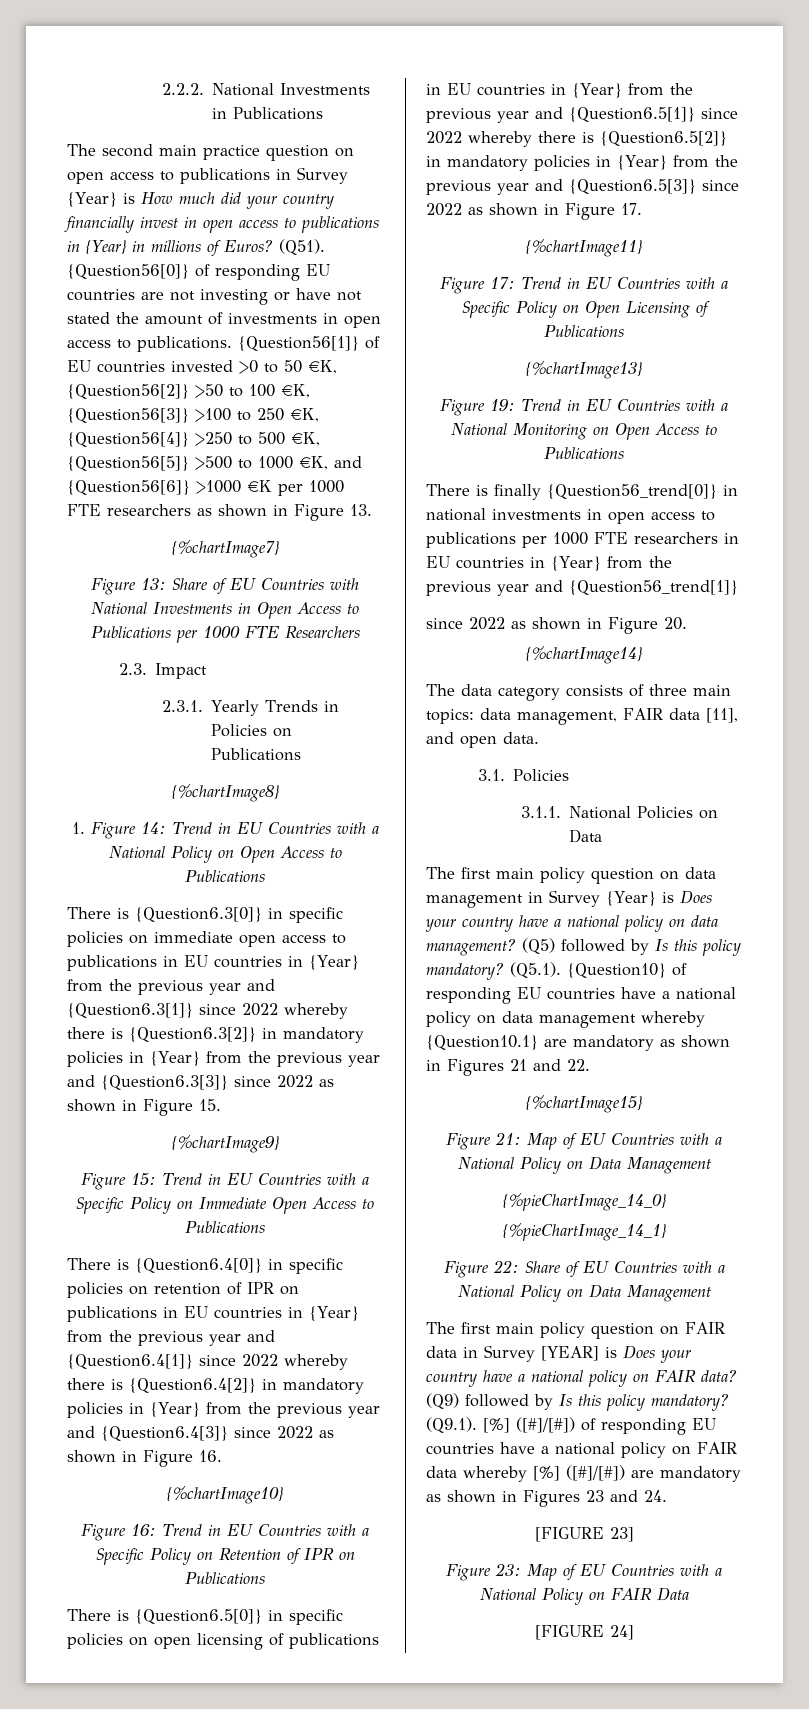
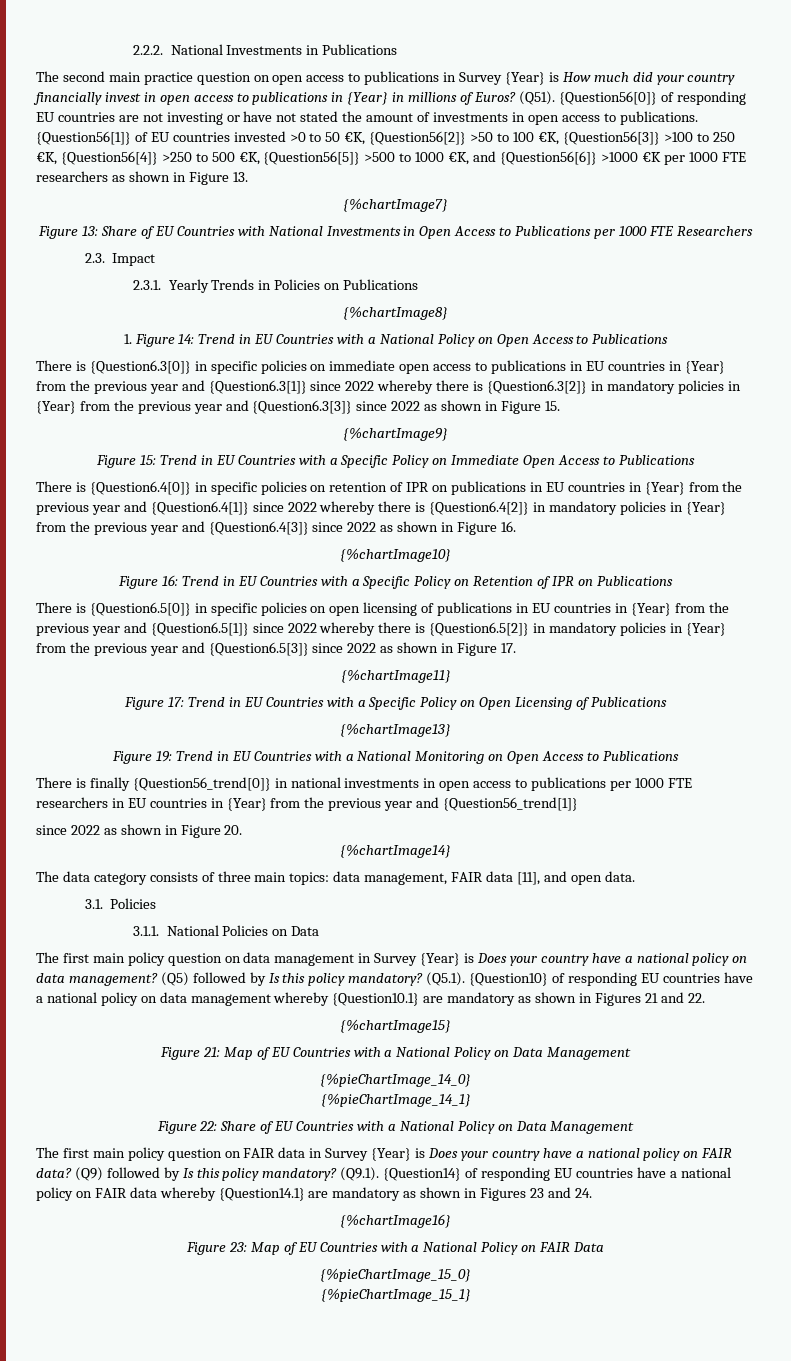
- The first main policy question on FAIR data in Survey [YEAR] is Does your country have a national policy on FAIR data?
+ The first main policy question on FAIR data in Survey {Year} is Does your country have a national policy on FAIR data?
- (Q9.1). [%] ([#]/[#]) of responding EU countries have a national policy on FAIR data whereby [%] ([#]/[#]) are mandatory as shown in Figures 23 and 24.
+ (Q9.1). {Question14} of responding EU countries have a national policy on FAIR data whereby {Question14.1} are mandatory as shown in Figures 23 and 24.
- [FIGURE 23]
+ {%chartImage16}
- [FIGURE 24]
+ {%pieChartImage_15_0}
+ {%pieChartImage_15_1}

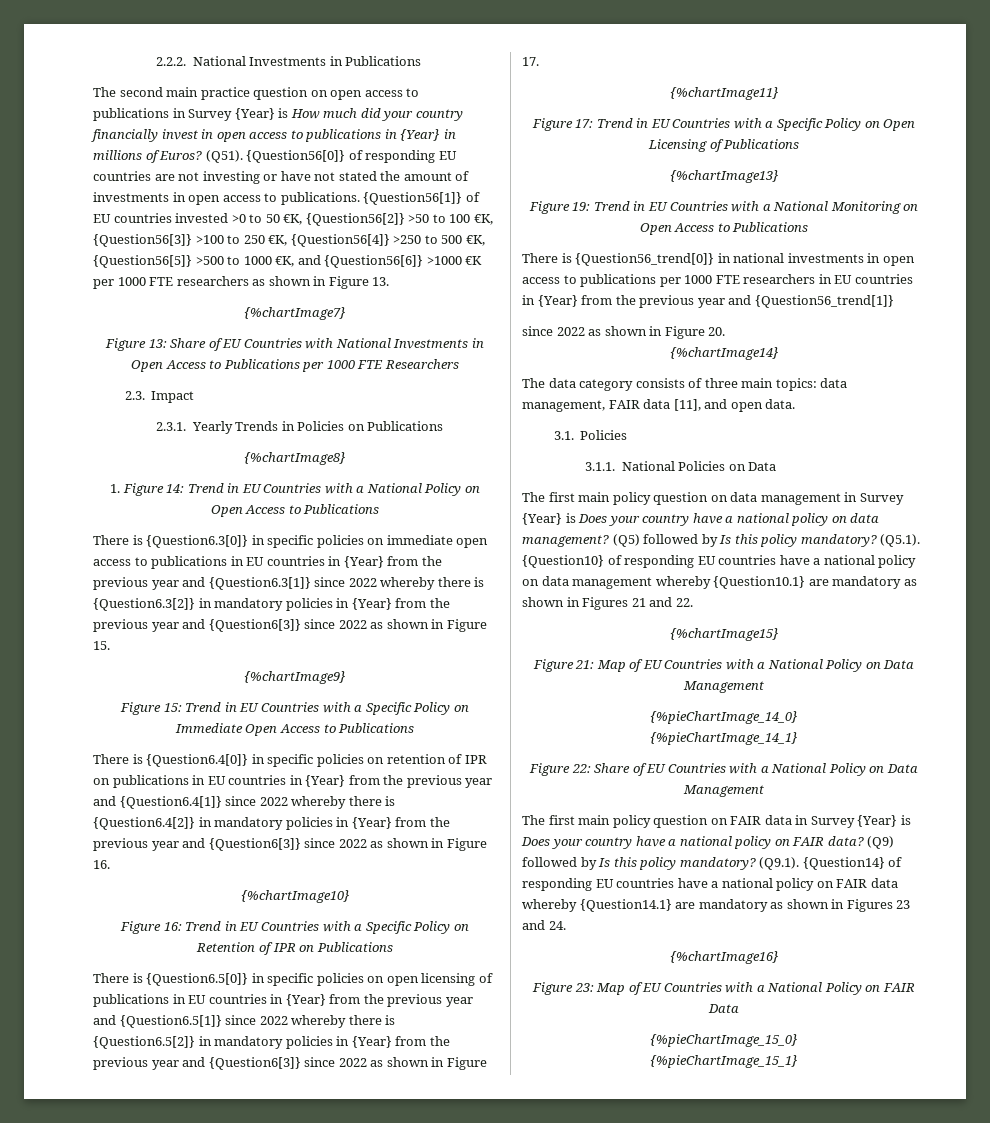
- There is {Question6.3[0]} in specific policies on immediate open access to publications in EU countries in {Year} from the previous year and {Question6.3[1]} since 2022 whereby there is {Question6.3[2]} in mandatory policies in {Year} from the previous year and {Question6.3[3]} since 2022 as shown in Figure 15.
+ There is {Question6.3[0]} in specific policies on immediate open access to publications in EU countries in {Year} from the previous year and {Question6.3[1]} since 2022 whereby there is {Question6.3[2]} in mandatory policies in {Year} from the previous year and {Question6[3]} since 2022 as shown in Figure 15.
- There is {Question6.4[0]} in specific policies on retention of IPR on publications in EU countries in {Year} from the previous year and {Question6.4[1]} since 2022 whereby there is {Question6.4[2]} in mandatory policies in {Year} from the previous year and {Question6.4[3]} since 2022 as shown in Figure 16.
+ There is {Question6.4[0]} in specific policies on retention of IPR on publications in EU countries in {Year} from the previous year and {Question6.4[1]} since 2022 whereby there is {Question6.4[2]} in mandatory policies in {Year} from the previous year and {Question6[3]} since 2022 as shown in Figure 16.
- There is {Question6.5[0]} in specific policies on open licensing of publications in EU countries in {Year} from the previous year and {Question6.5[1]} since 2022 whereby there is {Question6.5[2]} in mandatory policies in {Year} from the previous year and {Question6.5[3]} since 2022 as shown in Figure 17.
+ There is {Question6.5[0]} in specific policies on open licensing of publications in EU countries in {Year} from the previous year and {Question6.5[1]} since 2022 whereby there is {Question6.5[2]} in mandatory policies in {Year} from the previous year and {Question6[3]} since 2022 as shown in Figure 17.
- There is finally {Question56_trend[0]} in national investments in open access to publications per 1000 FTE researchers in EU countries in {Year} from the previous year and {Question56_trend[1]}
+ There is {Question56_trend[0]} in national investments in open access to publications per 1000 FTE researchers in EU countries in {Year} from the previous year and {Question56_trend[1]}

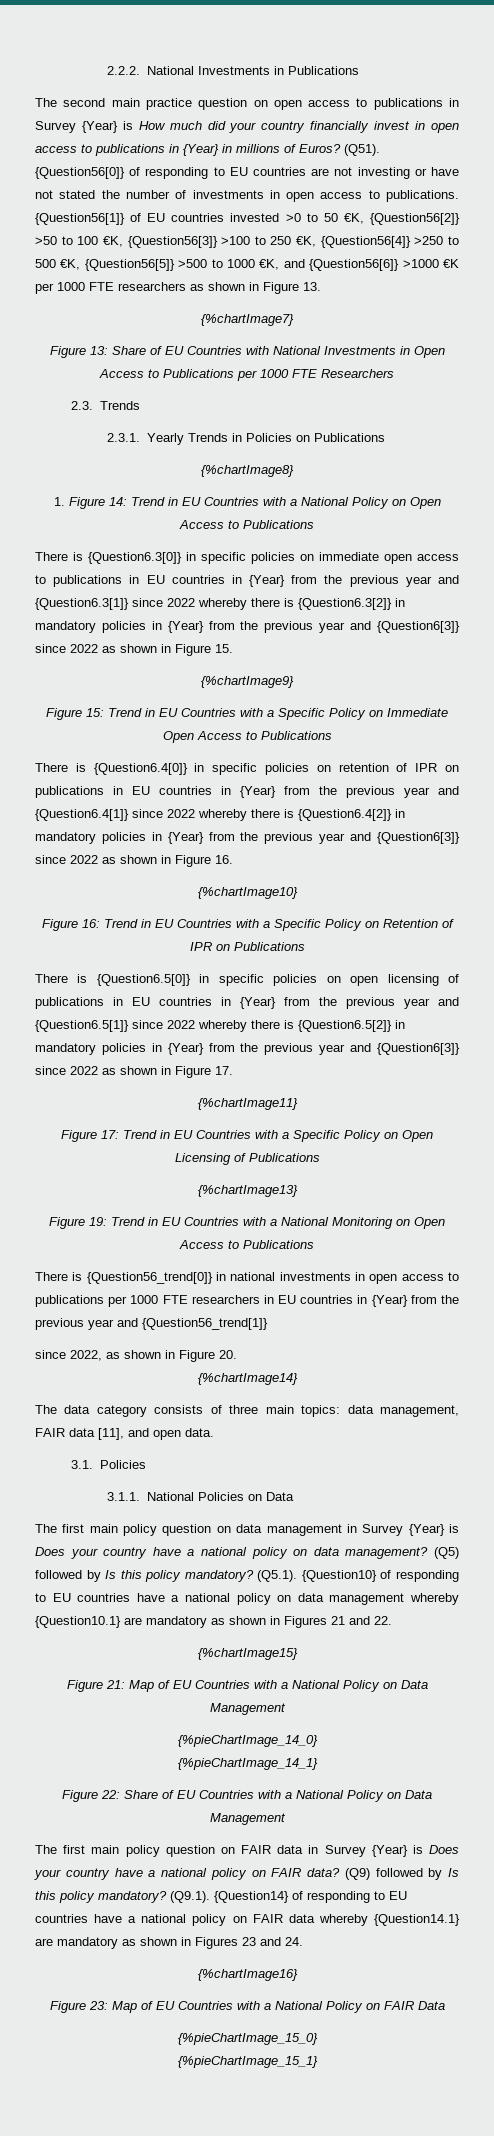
- {Question56[0]} of responding EU countries are not investing or have not stated the amount of investments in open access to publications.
+ {Question56[0]} of responding to EU countries are not investing or have not stated the number of investments in open access to publications.
- 2.3. Impact
+ 2.3. Trends
- since 2022 as shown in Figure 20.
+ since 2022, as shown in Figure 20.
- (Q5.1). {Question10} of responding EU countries have a national policy on data management whereby {Question10.1} are mandatory as shown in Figures 21 and 22.
+ (Q5.1). {Question10} of responding to EU countries have a national policy on data management whereby {Question10.1} are mandatory as shown in Figures 21 and 22.
- (Q9.1). {Question14} of responding EU countries have a national policy on FAIR data whereby {Question14.1} are mandatory as shown in Figures 23 and 24.
+ (Q9.1). {Question14} of responding to EU countries have a national policy on FAIR data whereby {Question14.1} are mandatory as shown in Figures 23 and 24.

